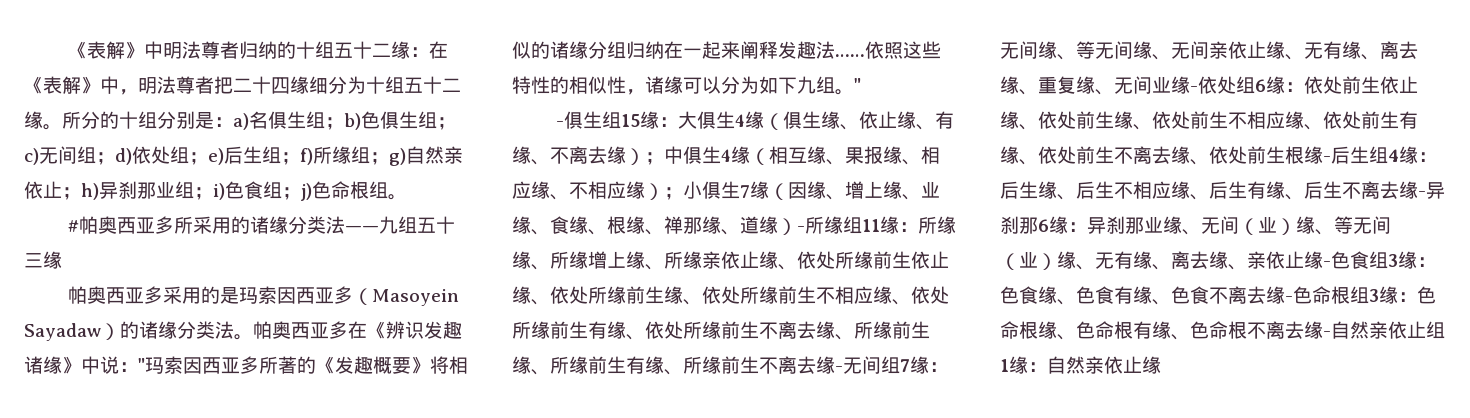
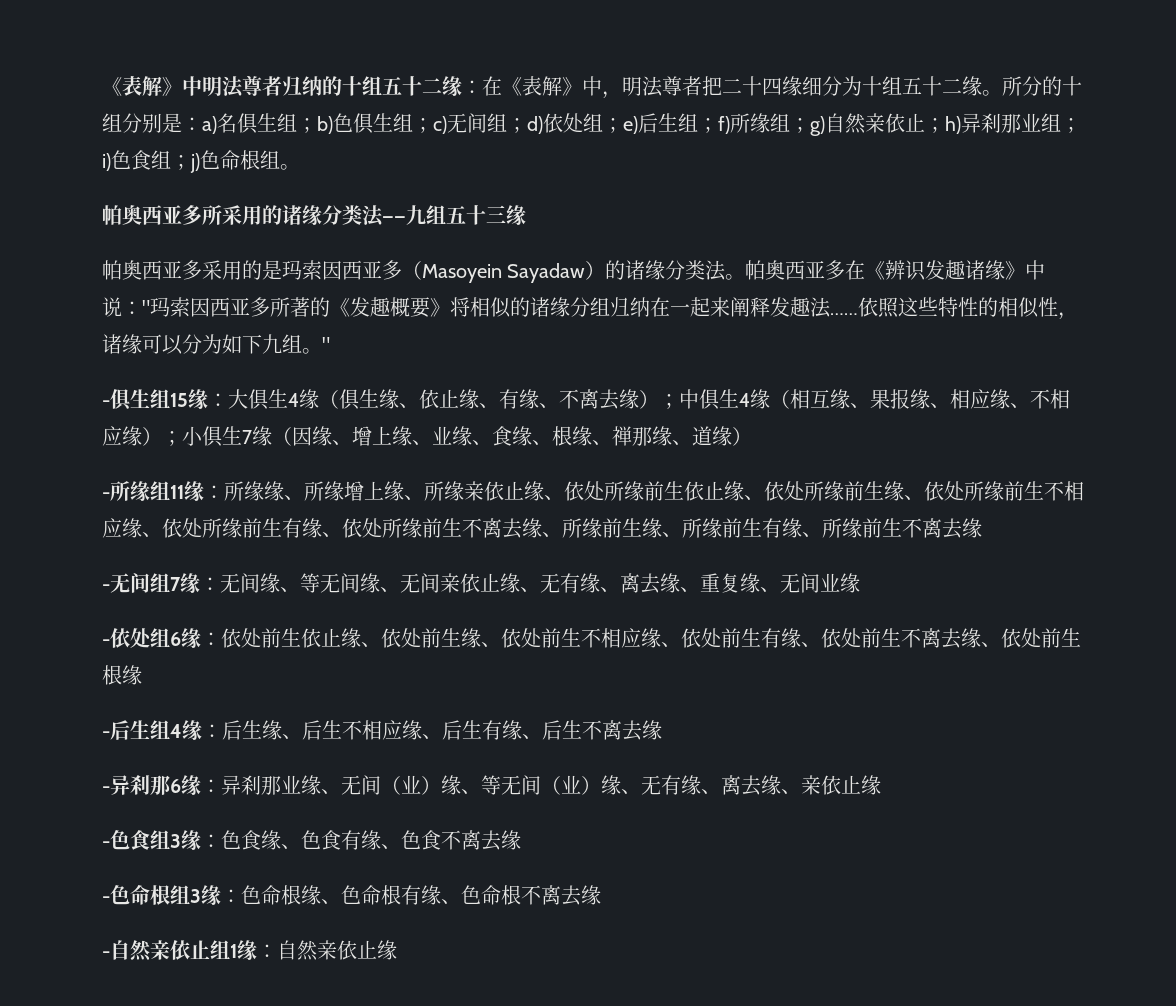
- #帕奥西亚多所采用的诸缘分类法——九组五十三缘
+ 帕奥西亚多所采用的诸缘分类法——九组五十三缘
- 小俱生7缘（因缘、增上缘、业缘、食缘、根缘、禅那缘、道缘）-所缘组11缘：
+ 小俱生7缘（因缘、增上缘、业缘、食缘、根缘、禅那缘、道缘）
+ -所缘组11缘：
- 所缘缘、所缘增上缘、所缘亲依止缘、依处所缘前生依止缘、依处所缘前生缘、依处所缘前生不相应缘、依处所缘前生有缘、依处所缘前生不离去缘、所缘前生缘、所缘前生有缘、所缘前生不离去缘-无间组7缘：
+ 所缘缘、所缘增上缘、所缘亲依止缘、依处所缘前生依止缘、依处所缘前生缘、依处所缘前生不相应缘、依处所缘前生有缘、依处所缘前生不离去缘、所缘前生缘、所缘前生有缘、所缘前生不离去缘
+ -无间组7缘：
- 无间缘、等无间缘、无间亲依止缘、无有缘、离去缘、重复缘、无间业缘-依处组6缘：
+ 无间缘、等无间缘、无间亲依止缘、无有缘、离去缘、重复缘、无间业缘
+ -依处组6缘：
- 依处前生依止缘、依处前生缘、依处前生不相应缘、依处前生有缘、依处前生不离去缘、依处前生根缘-后生组4缘：
+ 依处前生依止缘、依处前生缘、依处前生不相应缘、依处前生有缘、依处前生不离去缘、依处前生根缘
+ -后生组4缘：
- 后生缘、后生不相应缘、后生有缘、后生不离去缘-异刹那6缘：
+ 后生缘、后生不相应缘、后生有缘、后生不离去缘
+ -异刹那6缘：
- 异刹那业缘、无间（业）缘、等无间（业）缘、无有缘、离去缘、亲依止缘-色食组3缘：
+ 异刹那业缘、无间（业）缘、等无间（业）缘、无有缘、离去缘、亲依止缘
+ -色食组3缘：
- 色食缘、色食有缘、色食不离去缘-色命根组3缘：
+ 色食缘、色食有缘、色食不离去缘
+ -色命根组3缘：
- 色命根缘、色命根有缘、色命根不离去缘-自然亲依止组1缘：
+ 色命根缘、色命根有缘、色命根不离去缘
+ -自然亲依止组1缘：

